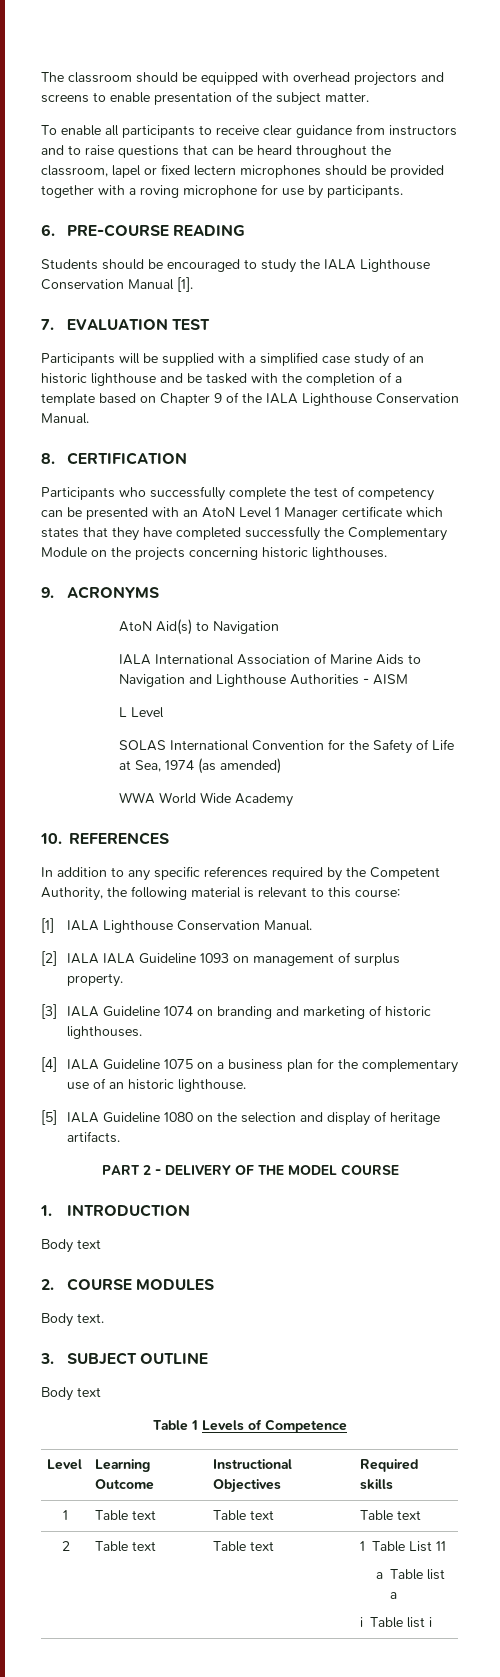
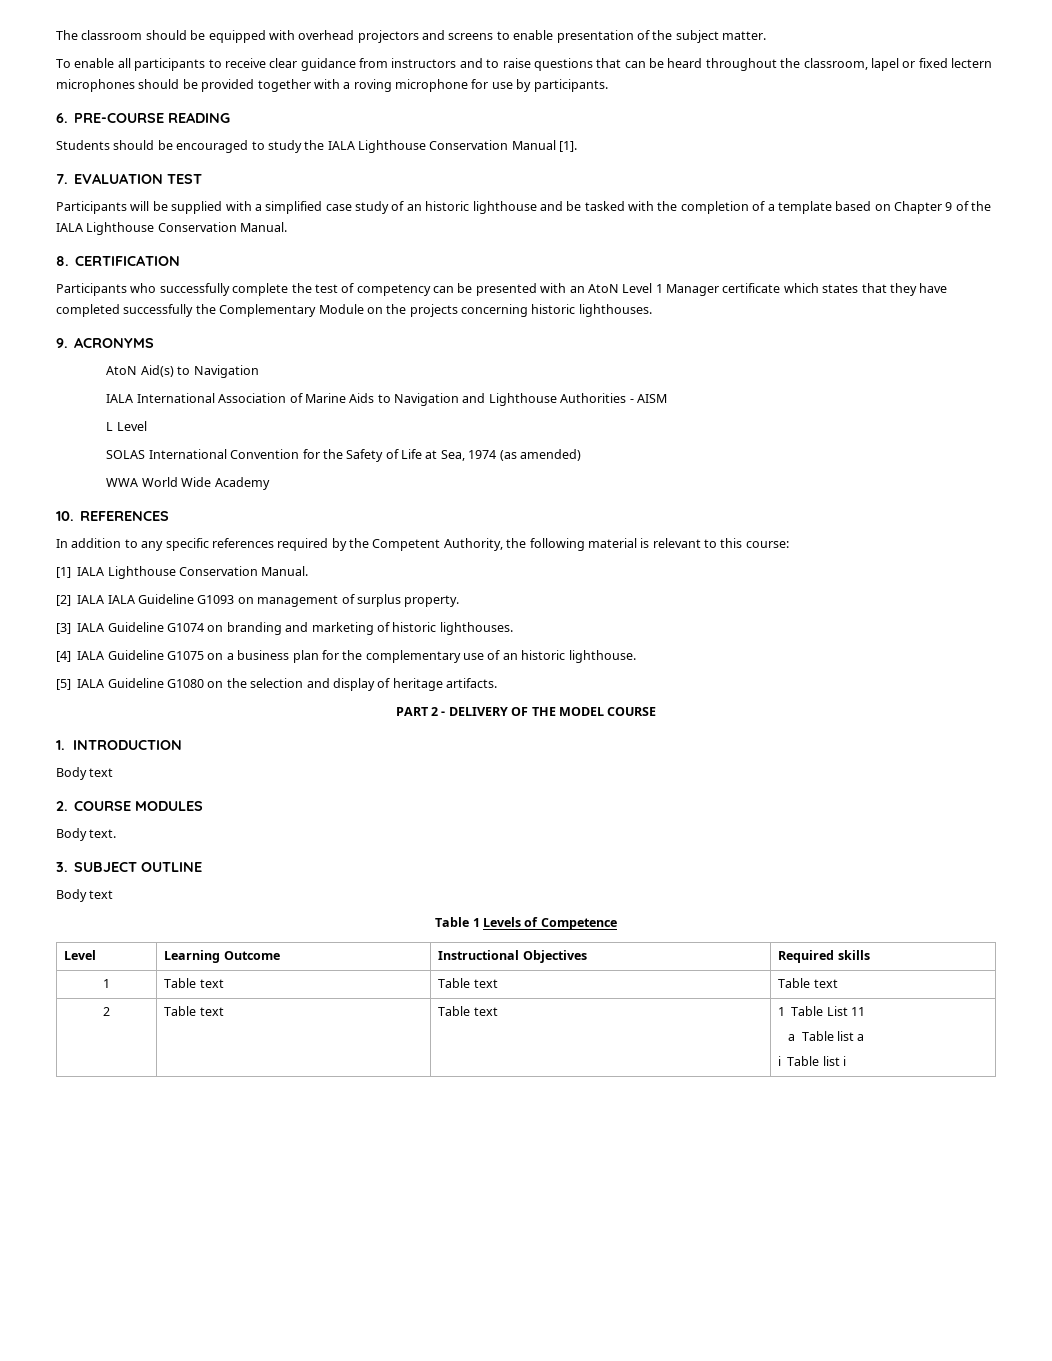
- [2] IALA IALA Guideline 1093 on management of surplus property.
+ [2] IALA IALA Guideline G1093 on management of surplus property.
- [3] IALA Guideline 1074 on branding and marketing of historic lighthouses.
+ [3] IALA Guideline G1074 on branding and marketing of historic lighthouses.
- [4] IALA Guideline 1075 on a business plan for the complementary use of an historic lighthouse.
+ [4] IALA Guideline G1075 on a business plan for the complementary use of an historic lighthouse.
- [5] IALA Guideline 1080 on the selection and display of heritage artifacts.
+ [5] IALA Guideline G1080 on the selection and display of heritage artifacts.

